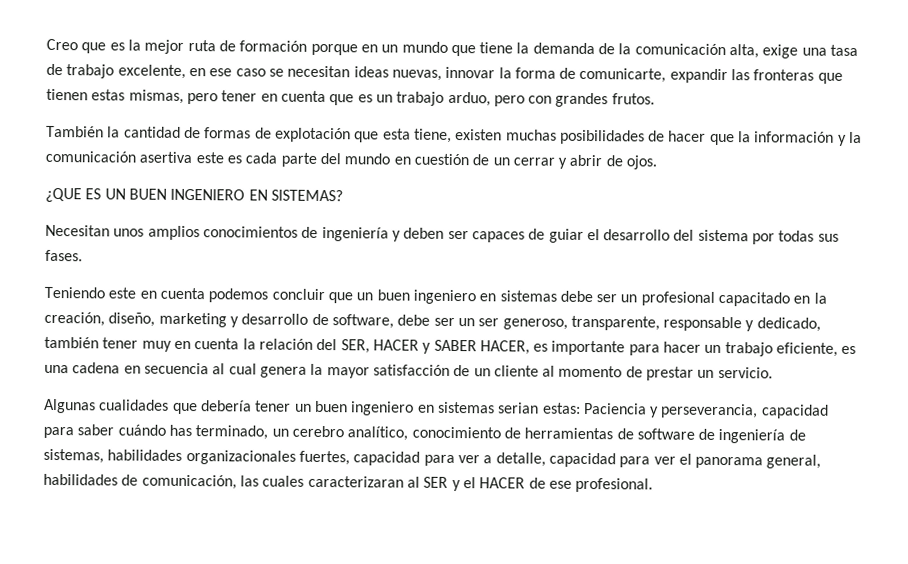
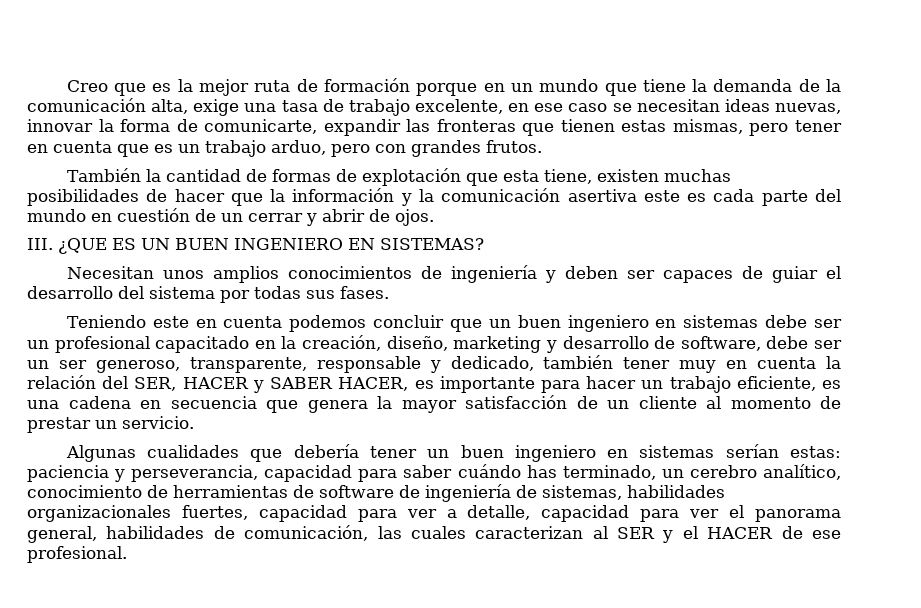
- ¿QUE ES UN BUEN INGENIERO EN SISTEMAS?
+ III. ¿QUE ES UN BUEN INGENIERO EN SISTEMAS?
- Teniendo este en cuenta podemos concluir que un buen ingeniero en sistemas debe ser un profesional capacitado en la creación, diseño, marketing y desarrollo de software, debe ser un ser generoso, transparente, responsable y dedicado, también tener muy en cuenta la relación del SER, HACER y SABER HACER, es importante para hacer un trabajo eficiente, es una cadena en secuencia al cual genera la mayor satisfacción de un cliente al momento de prestar un servicio.
+ Teniendo este en cuenta podemos concluir que un buen ingeniero en sistemas debe ser un profesional capacitado en la creación, diseño, marketing y desarrollo de software, debe ser un ser generoso, transparente, responsable y dedicado, también tener muy en cuenta la relación del SER, HACER y SABER HACER, es importante para hacer un trabajo eficiente, es una cadena en secuencia que genera la mayor satisfacción de un cliente al momento de prestar un servicio.
- Algunas cualidades que debería tener un buen ingeniero en sistemas serian estas: Paciencia y perseverancia, capacidad para saber cuándo has terminado, un cerebro analítico, conocimiento de herramientas de software de ingeniería de sistemas, habilidades organizacionales fuertes, capacidad para ver a detalle, capacidad para ver el panorama general, habilidades de comunicación, las cuales caracterizaran al SER y el HACER de ese profesional.
+ Algunas cualidades que debería tener un buen ingeniero en sistemas serían estas: paciencia y perseverancia, capacidad para saber cuándo has terminado, un cerebro analítico, conocimiento de herramientas de software de ingeniería de sistemas, habilidades organizacionales fuertes, capacidad para ver a detalle, capacidad para ver el panorama general, habilidades de comunicación, las cuales caracterizan al SER y el HACER de ese profesional.

